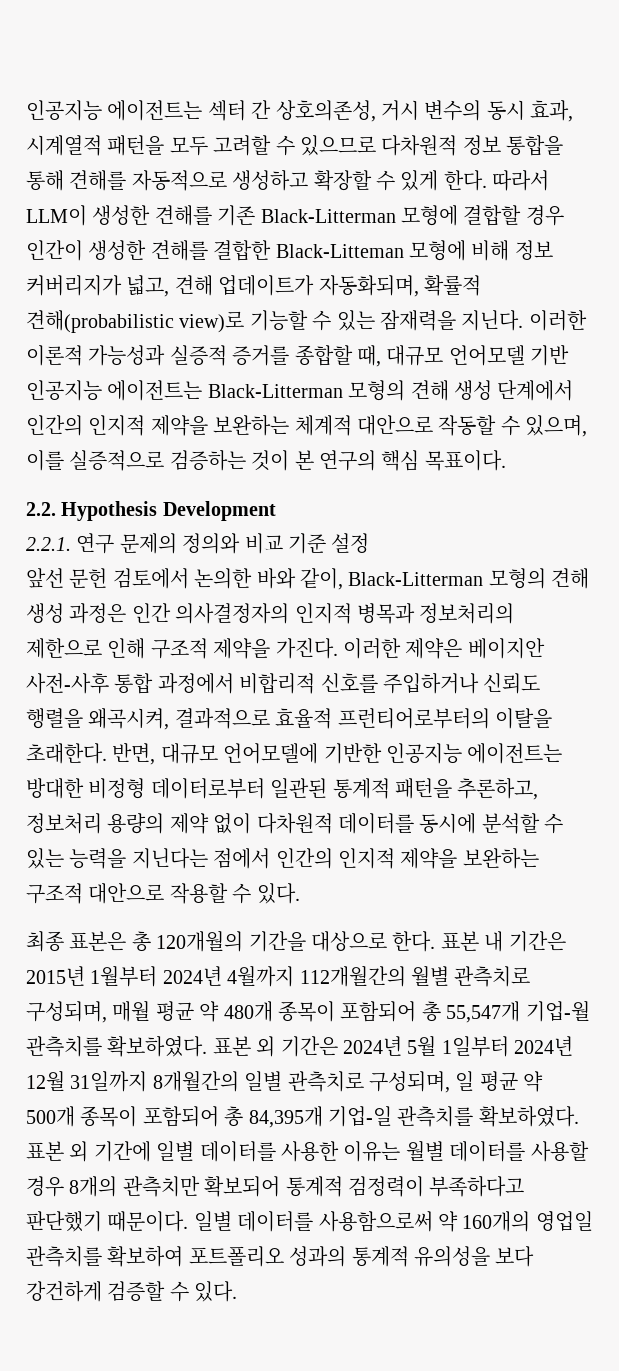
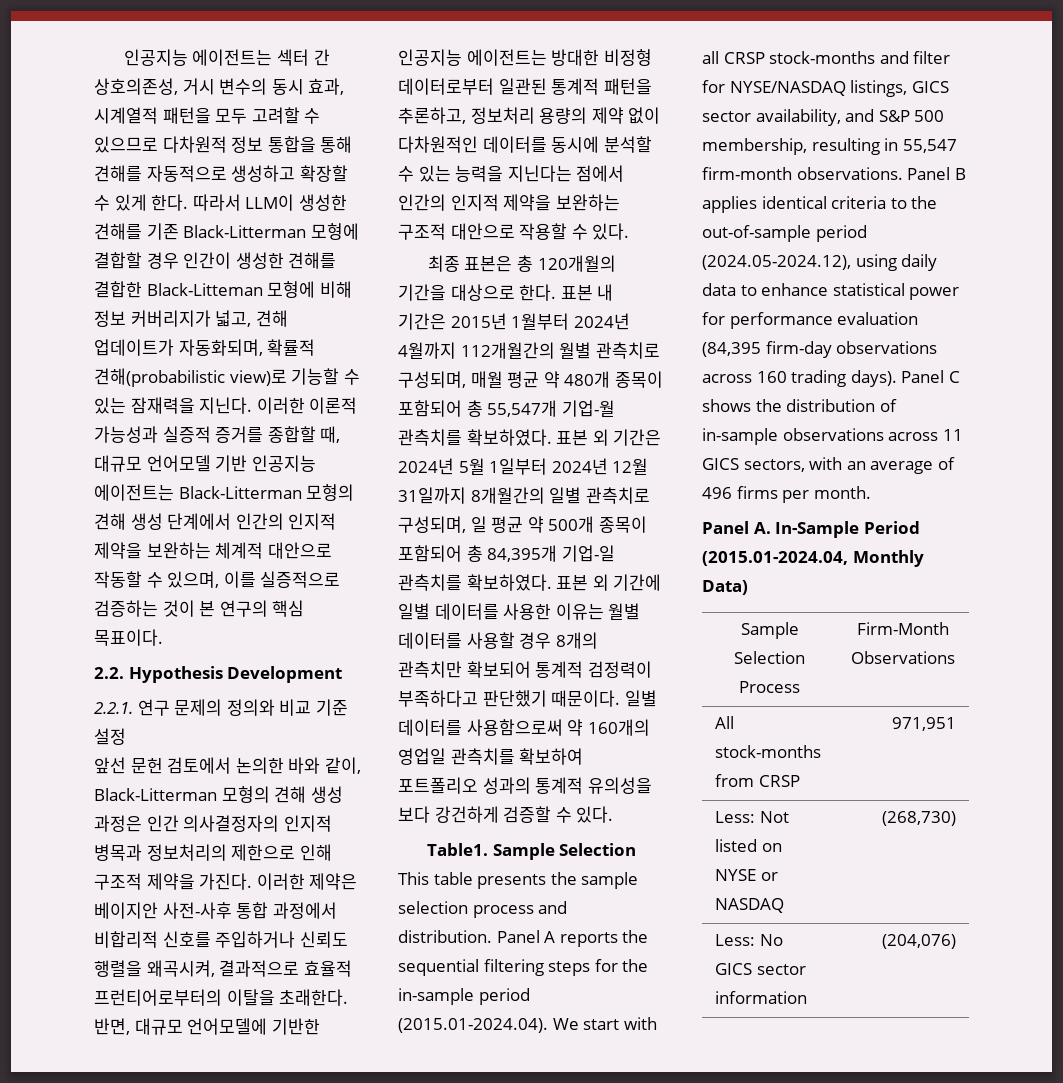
- 반면, 대규모 언어모델에 기반한 인공지능 에이전트는 방대한 비정형 데이터로부터 일관된 통계적 패턴을 추론하고, 정보처리 용량의 제약 없이 다차원적 데이터를 동시에 분석할 수 있는 능력을 지닌다는 점에서 인간의 인지적 제약을 보완하는 구조적 대안으로 작용할 수 있다.
+ 반면, 대규모 언어모델에 기반한 인공지능 에이전트는 방대한 비정형 데이터로부터 일관된 통계적 패턴을 추론하고, 정보처리 용량의 제약 없이 다차원적인 데이터를 동시에 분석할 수 있는 능력을 지닌다는 점에서 인간의 인지적 제약을 보완하는 구조적 대안으로 작용할 수 있다.
+ Table1. Sample Selection
+ This table presents the sample selection process and distribution. Panel A reports the sequential filtering steps for the in-sample period (2015.01-2024.04). We start with all CRSP stock-months and filter for NYSE/NASDAQ listings, GICS sector availability, and S&P 500 membership, resulting in 55,547 firm-month observations. Panel B applies identical criteria to the out-of-sample period (2024.05-2024.12), using daily data to enhance statistical power for performance evaluation (84,395 firm-day observations across 160 trading days). Panel C shows the distribution of in-sample observations across 11 GICS sectors, with an average of 496 firms per month.
+ Panel A. In-Sample Period (2015.01-2024.04, Monthly Data)
+ Sample Selection Process | Firm-Month Observations
+ All stock-months from CRSP | 971,951
+ Less: Not listed on NYSE or NASDAQ | (268,730)
+ Less: No GICS sector information | (204,076)

